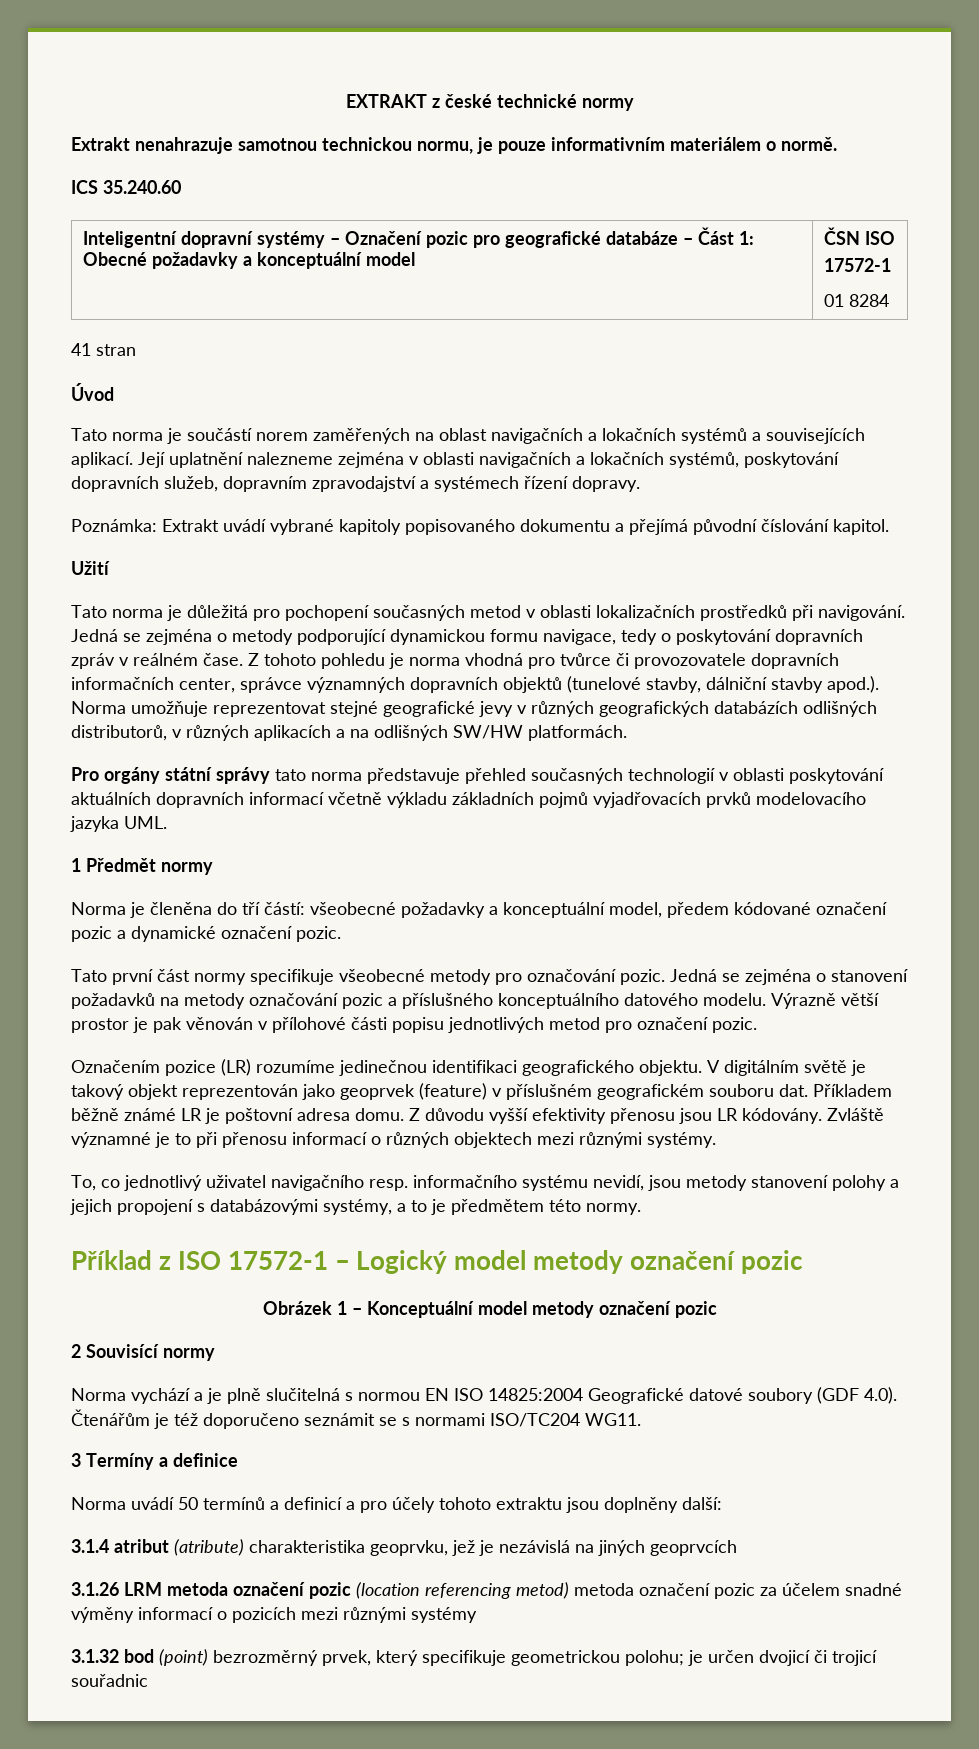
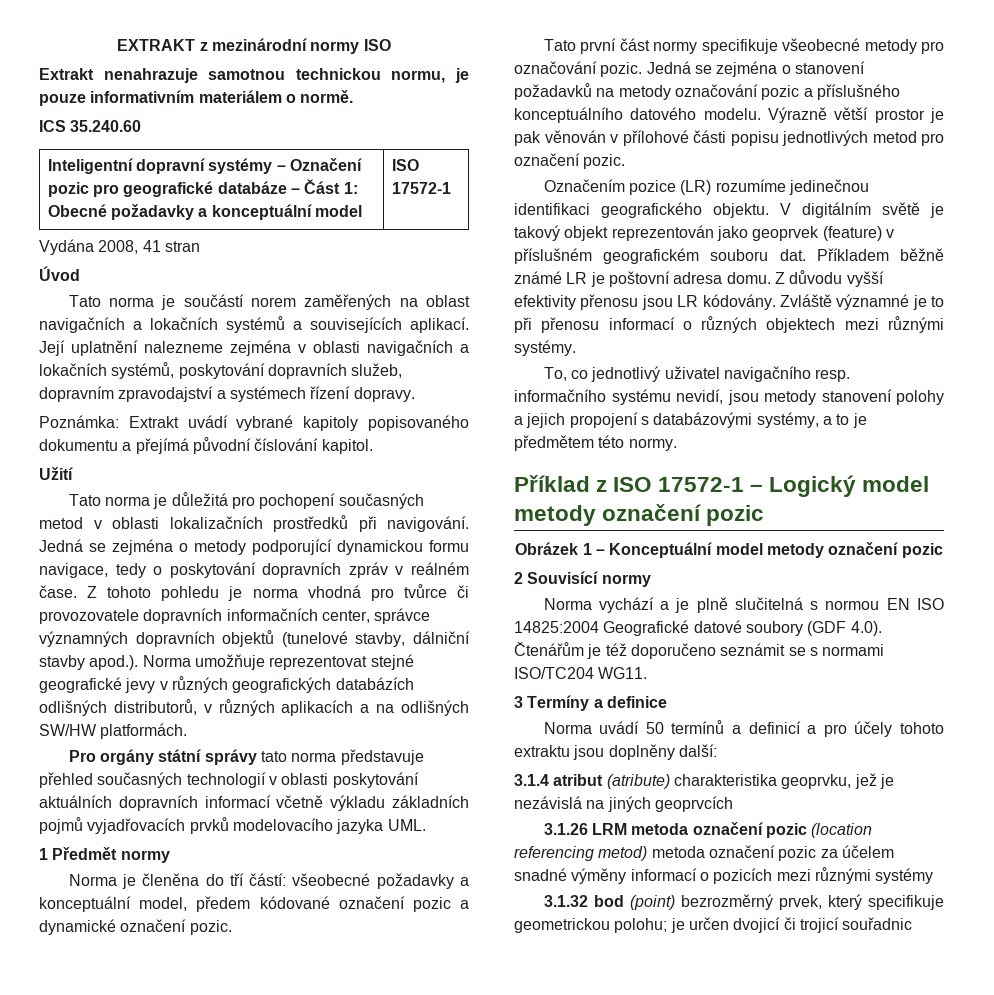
- EXTRAKT z české technické normy
+ EXTRAKT z mezinárodní normy ISO
- Inteligentní dopravní systémy – Označení pozic pro geografické databáze – Část 1: Obecné požadavky a konceptuální model | ČSN ISO
- 17572-1
- 01 8284
- 41 stran
+ Inteligentní dopravní systémy – Označení pozic pro geografické databáze – Část 1: Obecné požadavky a konceptuální model | ISO 17572-1
+ Vydána 2008, 41 stran

